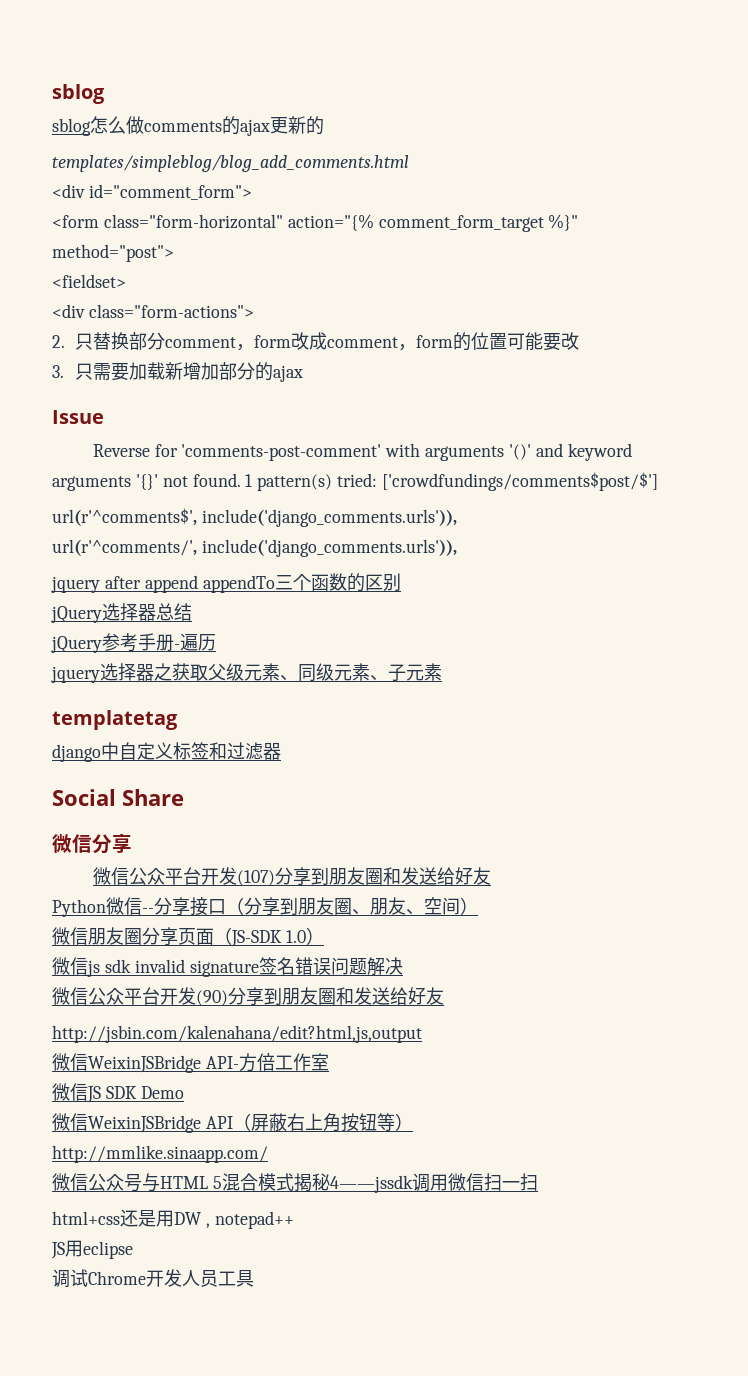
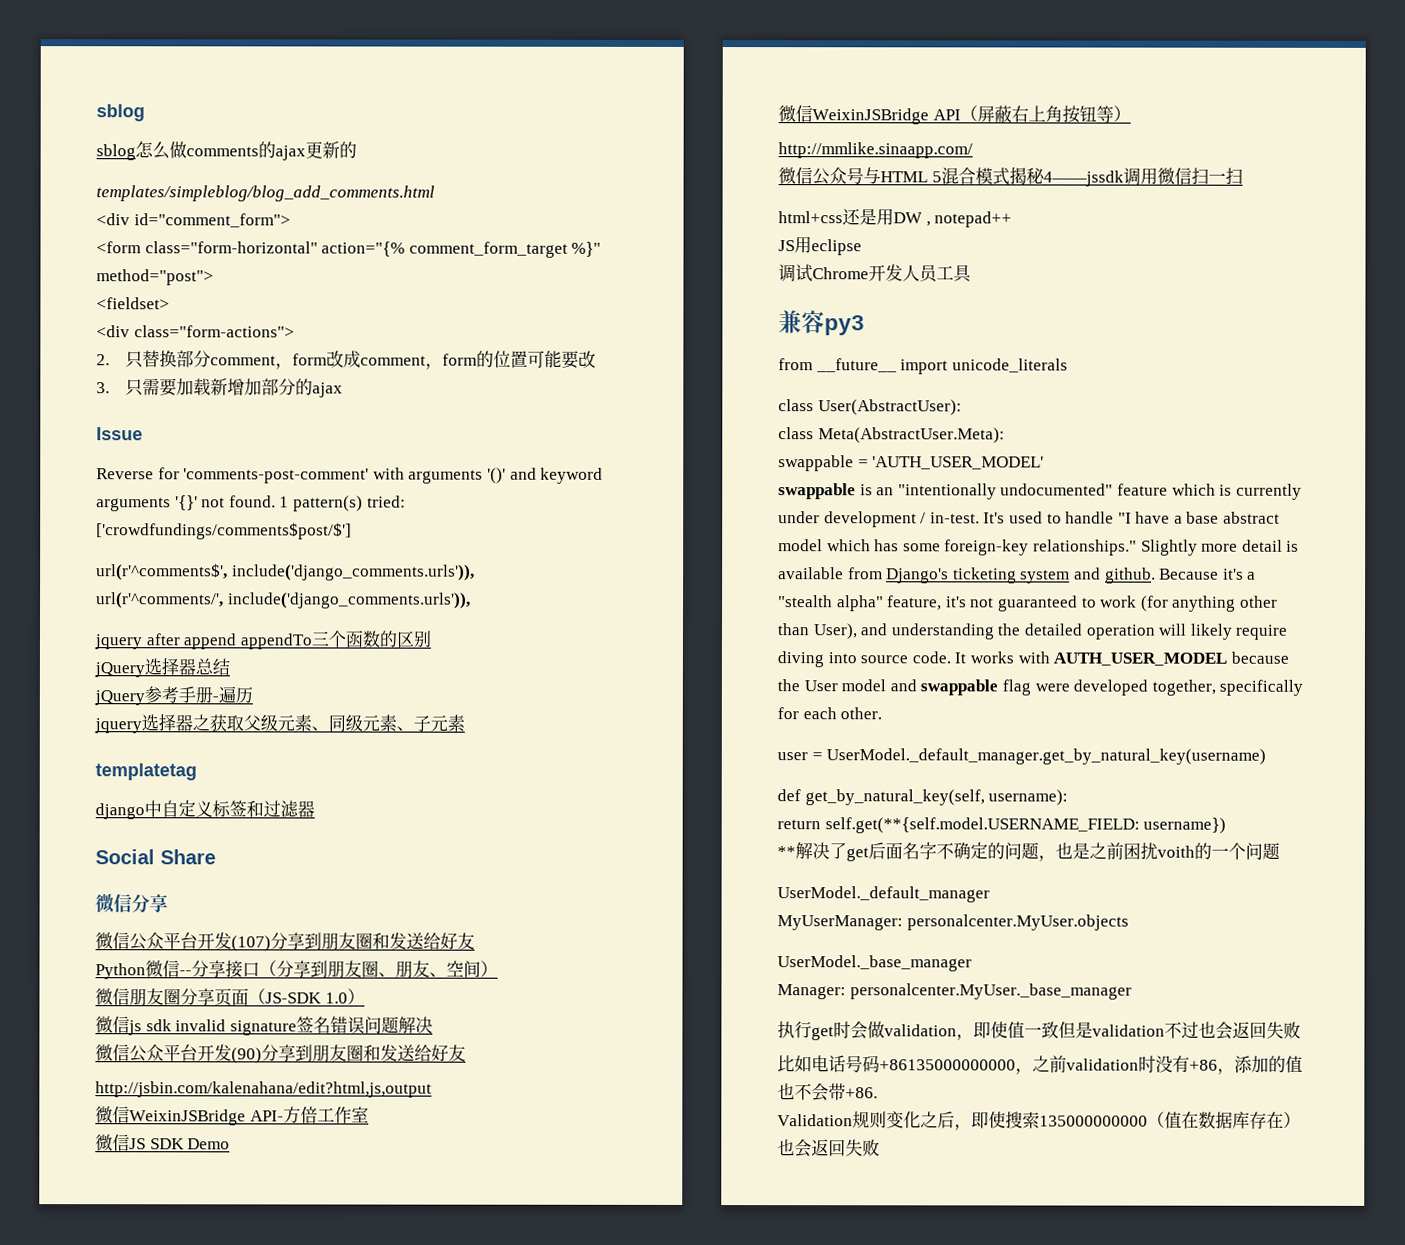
+ 兼容py3
+ from __future__ import unicode_literals
+ class User(AbstractUser):
+ class Meta(AbstractUser.Meta):
+ swappable = 'AUTH_USER_MODEL'
+ swappable is an "intentionally undocumented" feature which is currently under development / in-test. It's used to handle "I have a base abstract model which has some foreign-key relationships." Slightly more detail is available from Django's ticketing system and github. Because it's a "stealth alpha" feature, it's not guaranteed to work (for anything other than User), and understanding the detailed operation will likely require diving into source code. It works with AUTH_USER_MODEL because the User model and swappable flag were developed together, specifically for each other.
+ user = UserModel._default_manager.get_by_natural_key(username)
+ def get_by_natural_key(self, username):
+ return self.get(**{self.model.USERNAME_FIELD: username})
+ **解决了get后面名字不确定的问题，也是之前困扰voith的一个问题
+ UserModel._default_manager
+ MyUserManager: personalcenter.MyUser.objects
+ UserModel._base_manager
+ Manager: personalcenter.MyUser._base_manager
+ 执行get时会做validation，即使值一致但是validation不过也会返回失败
+ 比如电话号码+86135000000000，之前validation时没有+86，添加的值也不会带+86.
+ Validation规则变化之后，即使搜索135000000000（值在数据库存在）也会返回失败

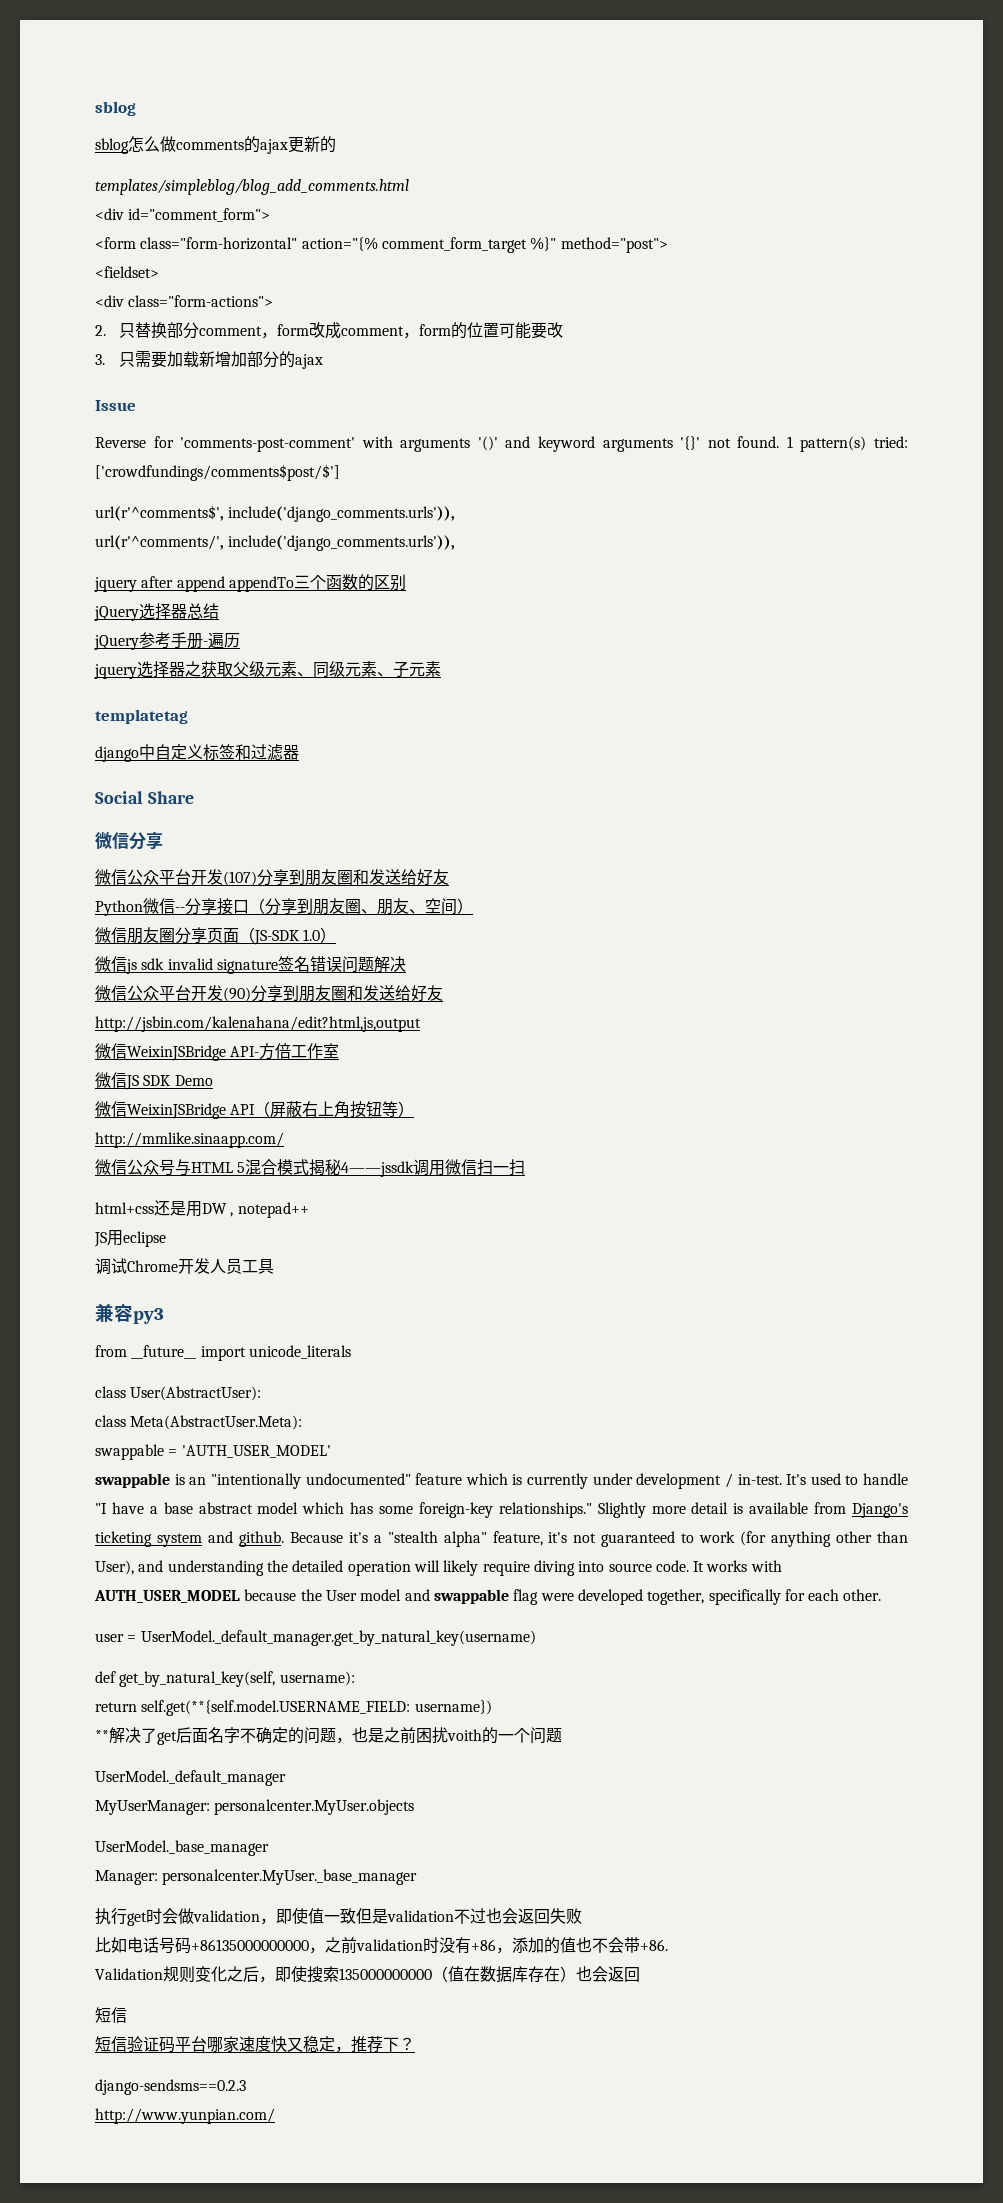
- Validation规则变化之后，即使搜索135000000000（值在数据库存在）也会返回失败
+ Validation规则变化之后，即使搜索135000000000（值在数据库存在）也会返回
+ 短信
+ 短信验证码平台哪家速度快又稳定，推荐下？
+ django-sendsms==0.2.3
+ http://www.yunpian.com/

